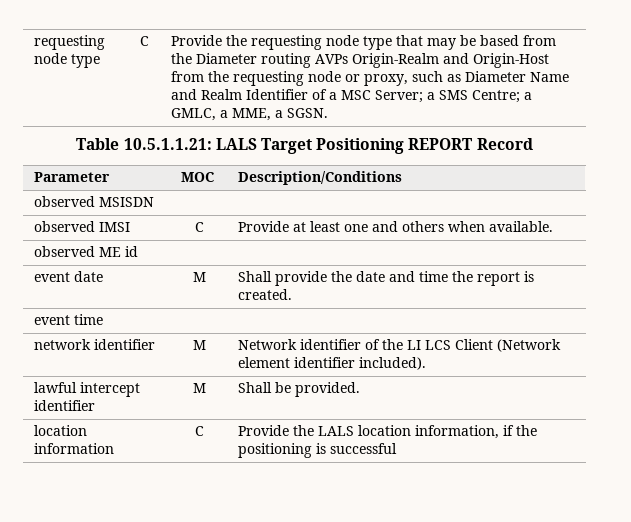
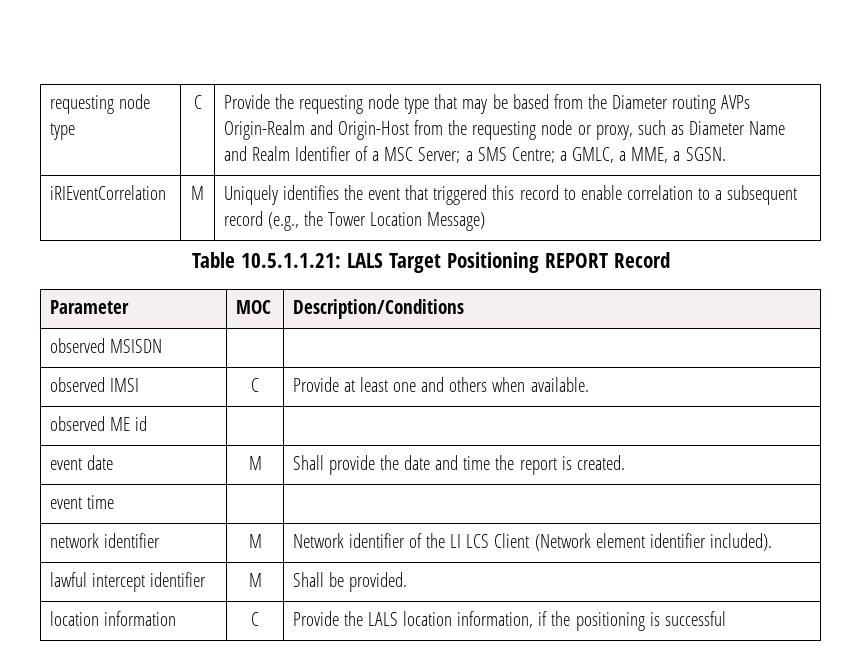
+ iRIEventCorrelation | M | Uniquely identifies the event that triggered this record to enable correlation to a subsequent record (e.g., the Tower Location Message)

